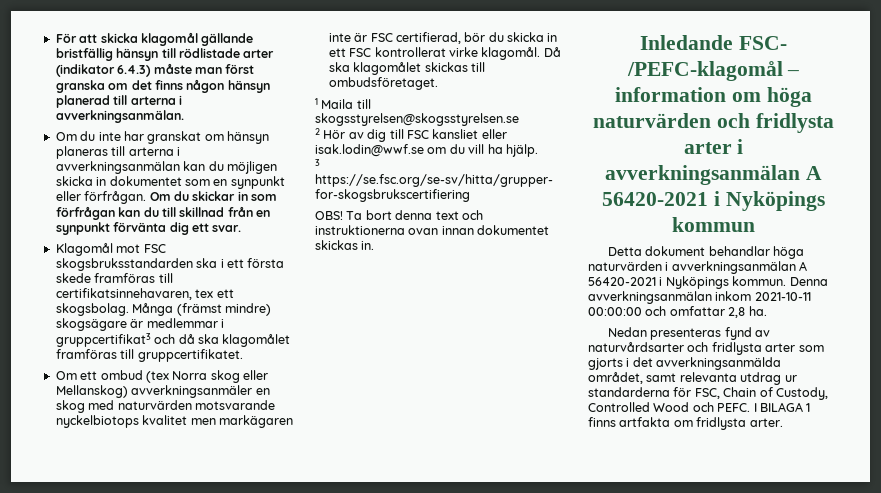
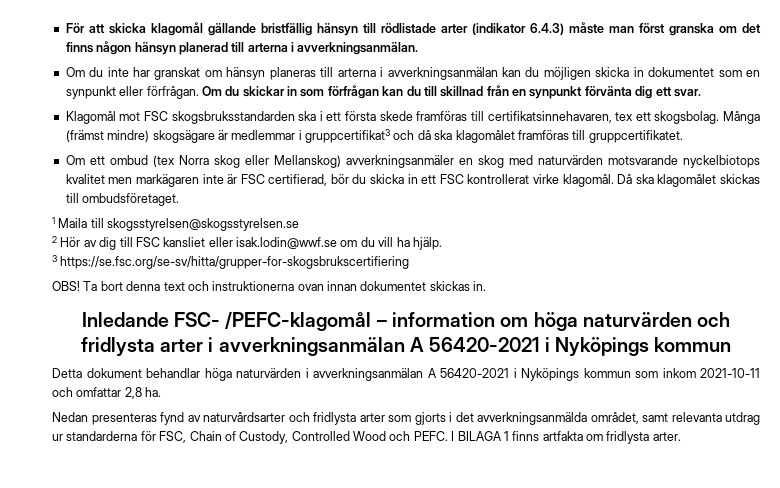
- Detta dokument behandlar höga naturvärden i avverkningsanmälan A 56420-2021 i Nyköpings kommun. Denna avverkningsanmälan inkom 2021-10-11 00:00:00 och omfattar 2,8 ha.
+ Detta dokument behandlar höga naturvärden i avverkningsanmälan A 56420-2021 i Nyköpings kommun som inkom 2021-10-11 och omfattar 2,8 ha.

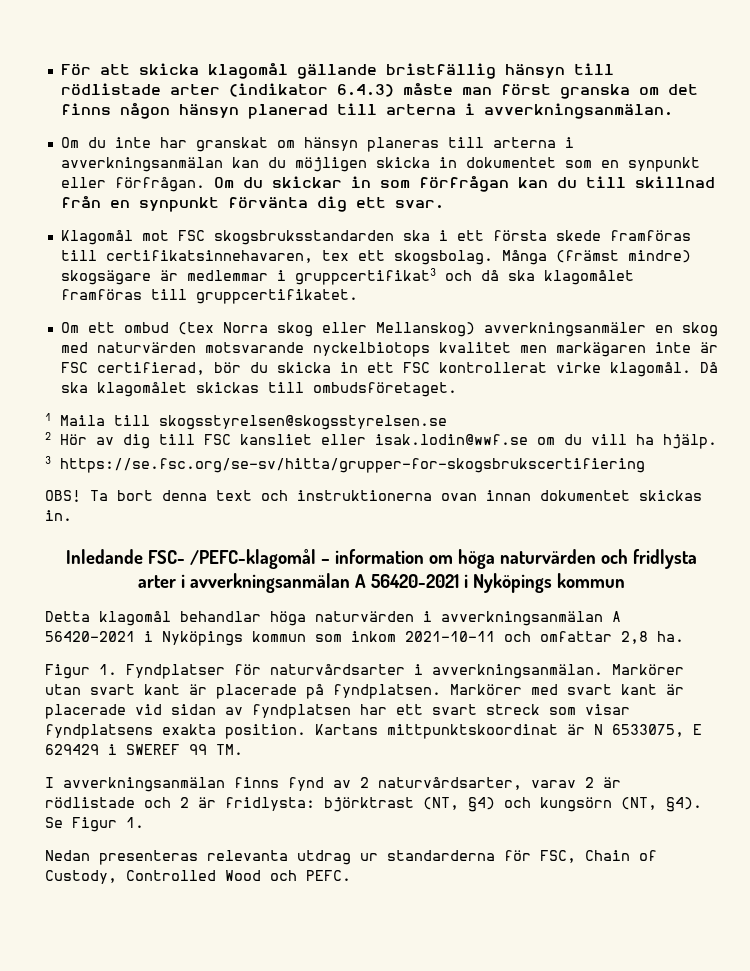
- Detta dokument behandlar höga naturvärden i avverkningsanmälan A 56420-2021 i Nyköpings kommun som inkom 2021-10-11 och omfattar 2,8 ha.
+ Detta klagomål behandlar höga naturvärden i avverkningsanmälan A 56420-2021 i Nyköpings kommun som inkom 2021-10-11 och omfattar 2,8 ha.
- Nedan presenteras fynd av naturvårdsarter och fridlysta arter som gjorts i det avverkningsanmälda området, samt relevanta utdrag ur standarderna för FSC, Chain of Custody, Controlled Wood och PEFC. I BILAGA 1 finns artfakta om fridlysta arter.
+ Figur 1. Fyndplatser för naturvårdsarter i avverkningsanmälan. Markörer utan svart kant är placerade på fyndplatsen. Markörer med svart kant är placerade vid sidan av fyndplatsen har ett svart streck som visar fyndplatsens exakta position. Kartans mittpunktskoordinat är N 6533075, E 629429 i SWEREF 99 TM.
+ I avverkningsanmälan finns fynd av 2 naturvårdsarter, varav 2 är rödlistade och 2 är fridlysta: björktrast (NT, §4) och kungsörn (NT, §4). Se Figur 1.
+ Nedan presenteras relevanta utdrag ur standarderna för FSC, Chain of Custody, Controlled Wood och PEFC.

